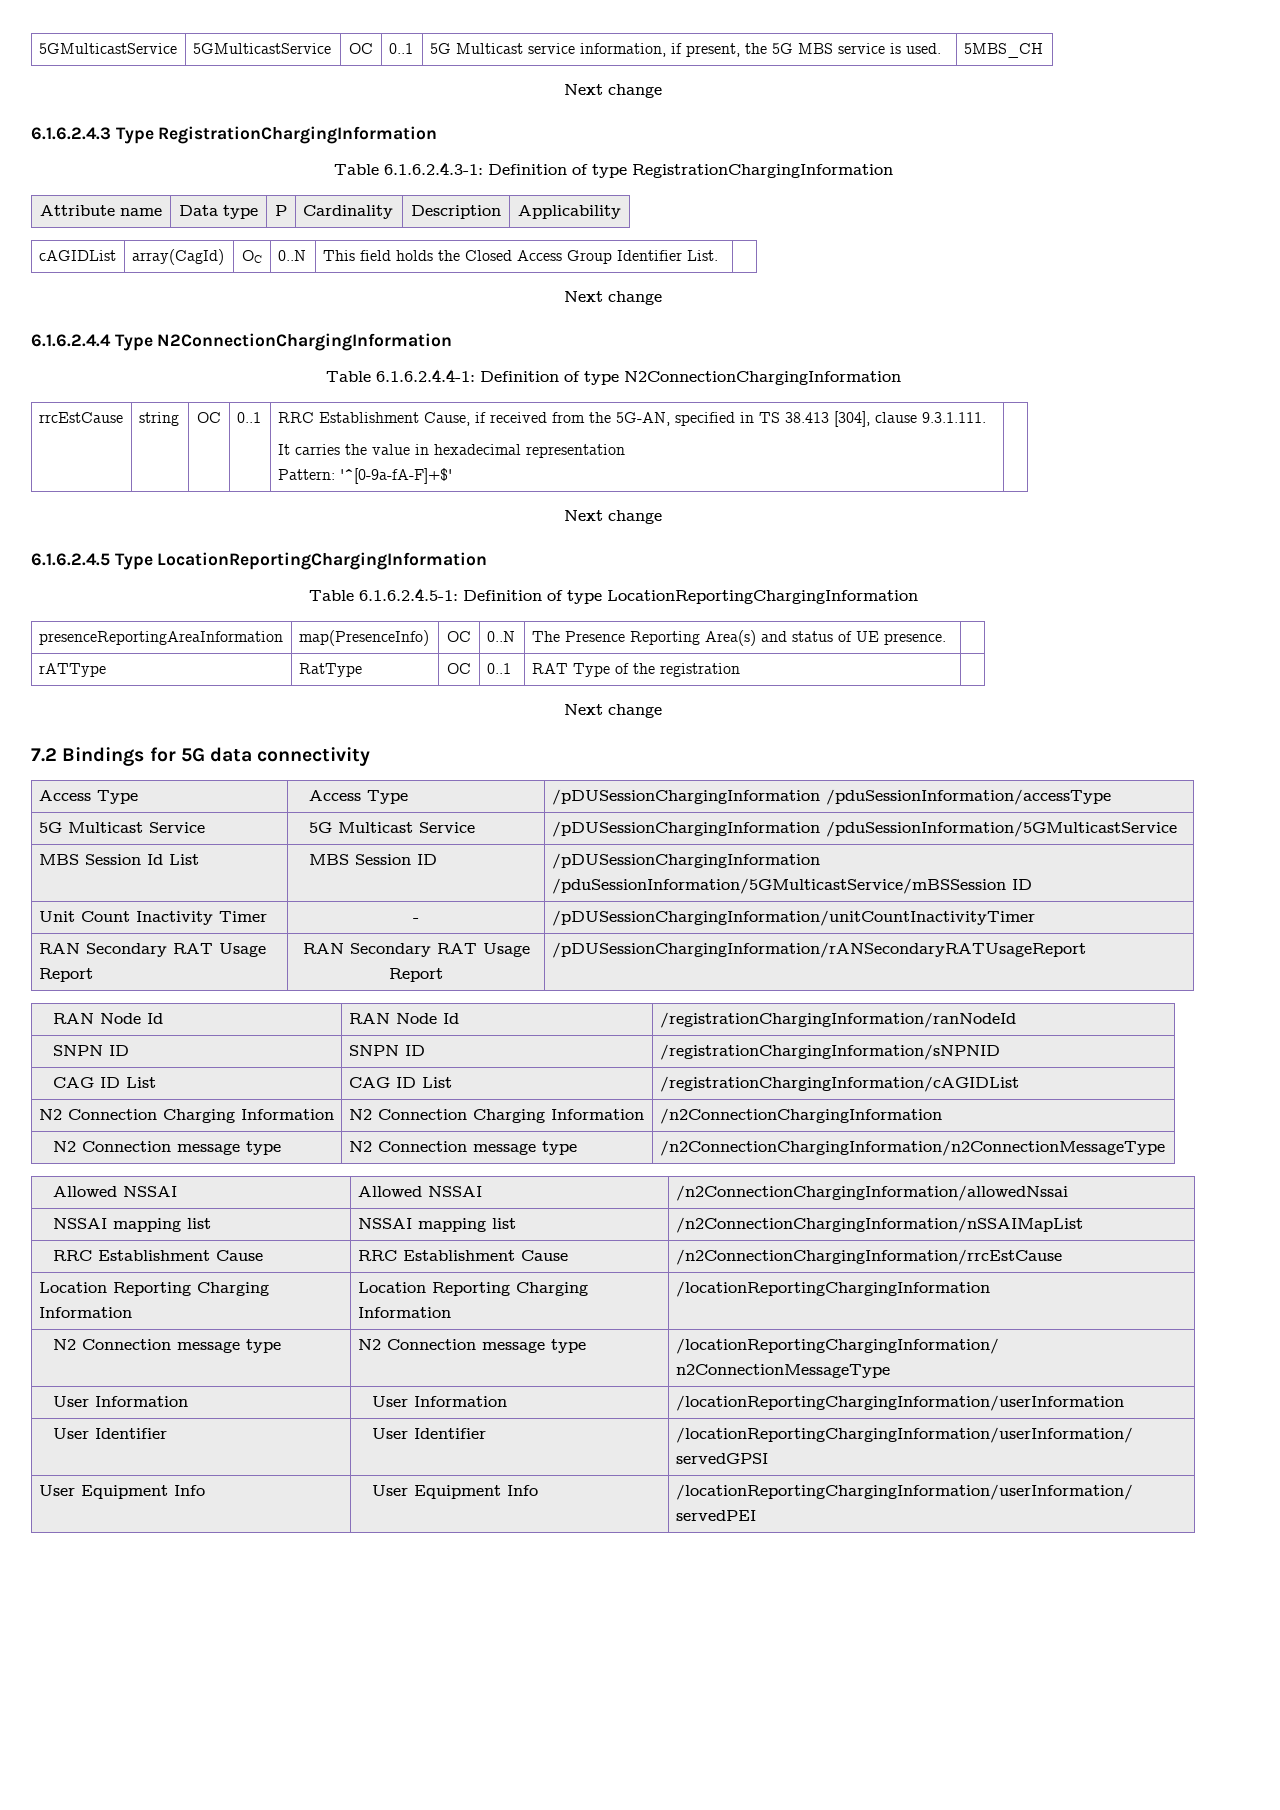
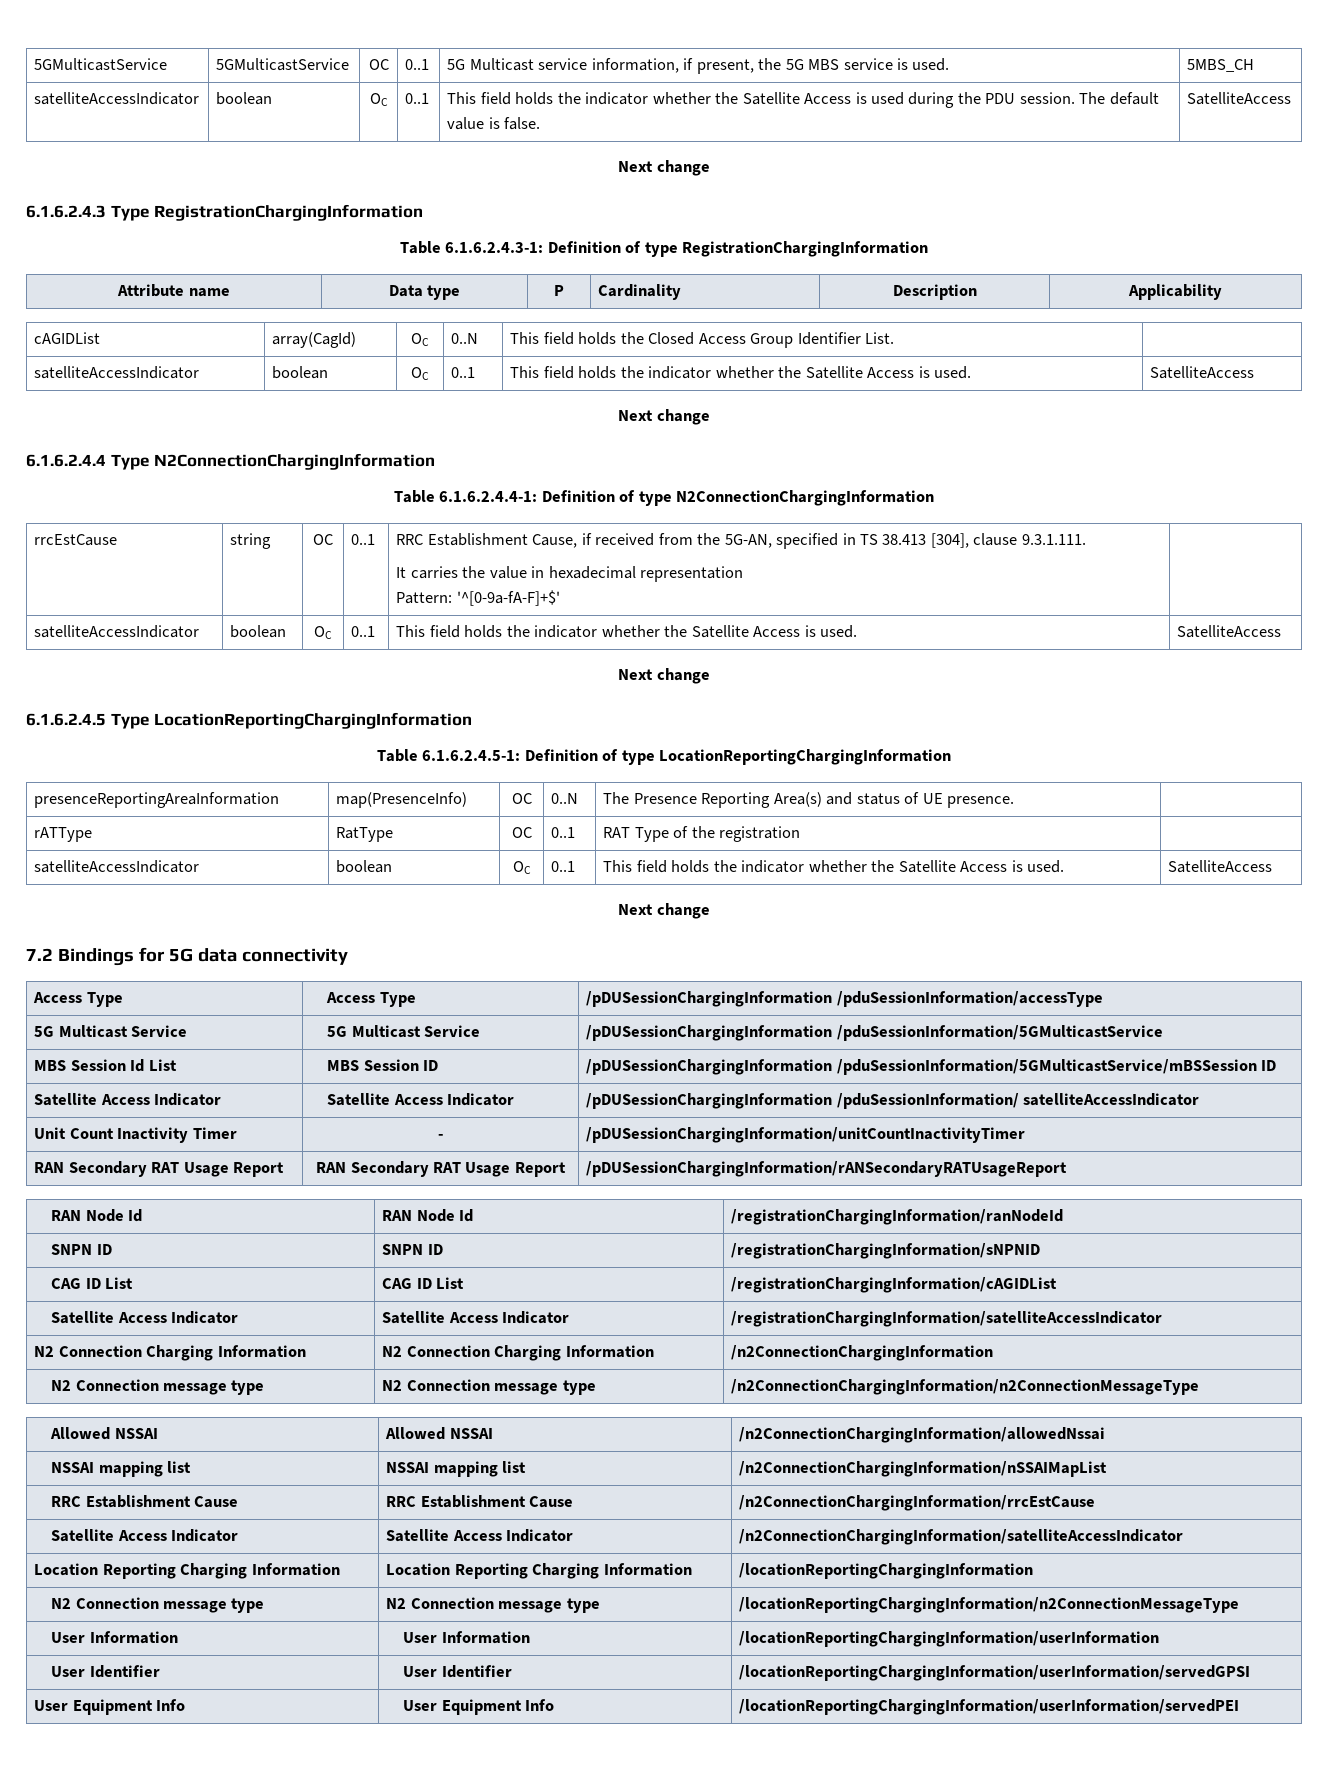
+ satelliteAccessIndicator | boolean | OC | 0..1 | This field holds the indicator whether the Satellite Access is used during the PDU session. The default value is false. | SatelliteAccess
  cAGIDList | array(CagId) | OC | 0..N | This field holds the Closed Access Group Identifier List. |
+ satelliteAccessIndicator | boolean | OC | 0..1 | This field holds the indicator whether the Satellite Access is used. | SatelliteAccess
  rrcEstCause | string | OC | 0..1 | RRC Establishment Cause, if received from the 5G-AN, specified in TS 38.413 [304], clause 9.3.1.111.
  It carries the value in hexadecimal representation
  Pattern: '^[0-9a-fA-F]+$' |
+ satelliteAccessIndicator | boolean | OC | 0..1 | This field holds the indicator whether the Satellite Access is used. | SatelliteAccess
  rATType | RatType | OC | 0..1 | RAT Type of the registration |
+ satelliteAccessIndicator | boolean | OC | 0..1 | This field holds the indicator whether the Satellite Access is used. | SatelliteAccess
+ Satellite Access Indicator | Satellite Access Indicator | /pDUSessionChargingInformation /pduSessionInformation/ satelliteAccessIndicator
+ Satellite Access Indicator | Satellite Access Indicator | /registrationChargingInformation/satelliteAccessIndicator
+ Satellite Access Indicator | Satellite Access Indicator | /n2ConnectionChargingInformation/satelliteAccessIndicator

